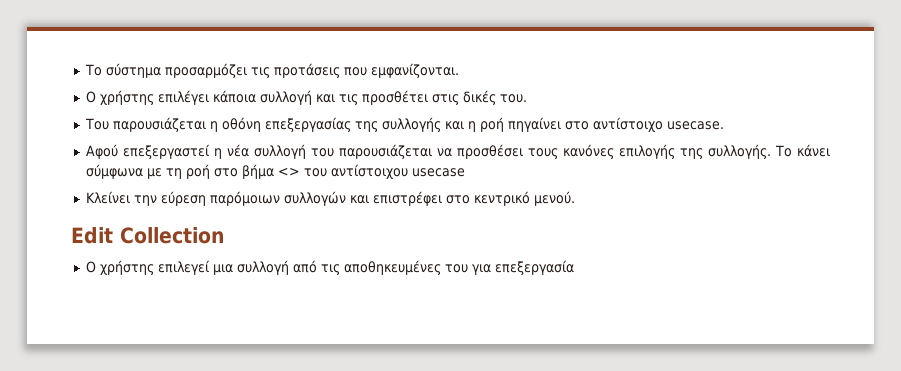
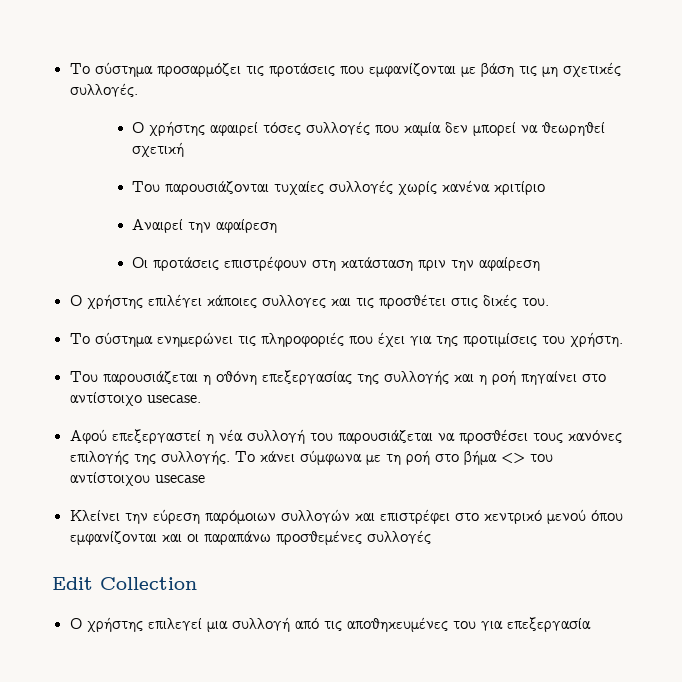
- Το σύστημα προσαρμόζει τις προτάσεις που εμφανίζονται.
+ Το σύστημα προσαρμόζει τις προτάσεις που εμφανίζονται με βάση τις μη σχετικές συλλογές.
+ Ο χρήστης αφαιρεί τόσες συλλογές που καμία δεν μπορεί να θεωρηθεί σχετική
+ Του παρουσιάζονται τυχαίες συλλογές χωρίς κανένα κριτίριο
+ Αναιρεί την αφαίρεση
+ Οι προτάσεις επιστρέφουν στη κατάσταση πριν την αφαίρεση
- Ο χρήστης επιλέγει κάποια συλλογή και τις προσθέτει στις δικές του.
+ Ο χρήστης επιλέγει κάποιες συλλογες και τις προσθέτει στις δικές του.
+ Το σύστημα ενημερώνει τις πληροφοριές που έχει για της προτιμίσεις του χρήστη.
- Κλείνει την εύρεση παρόμοιων συλλογών και επιστρέφει στο κεντρικό μενού.
+ Κλείνει την εύρεση παρόμοιων συλλογών και επιστρέφει στο κεντρικό μενού όπου εμφανίζονται και οι παραπάνω προσθεμένες συλλογές

